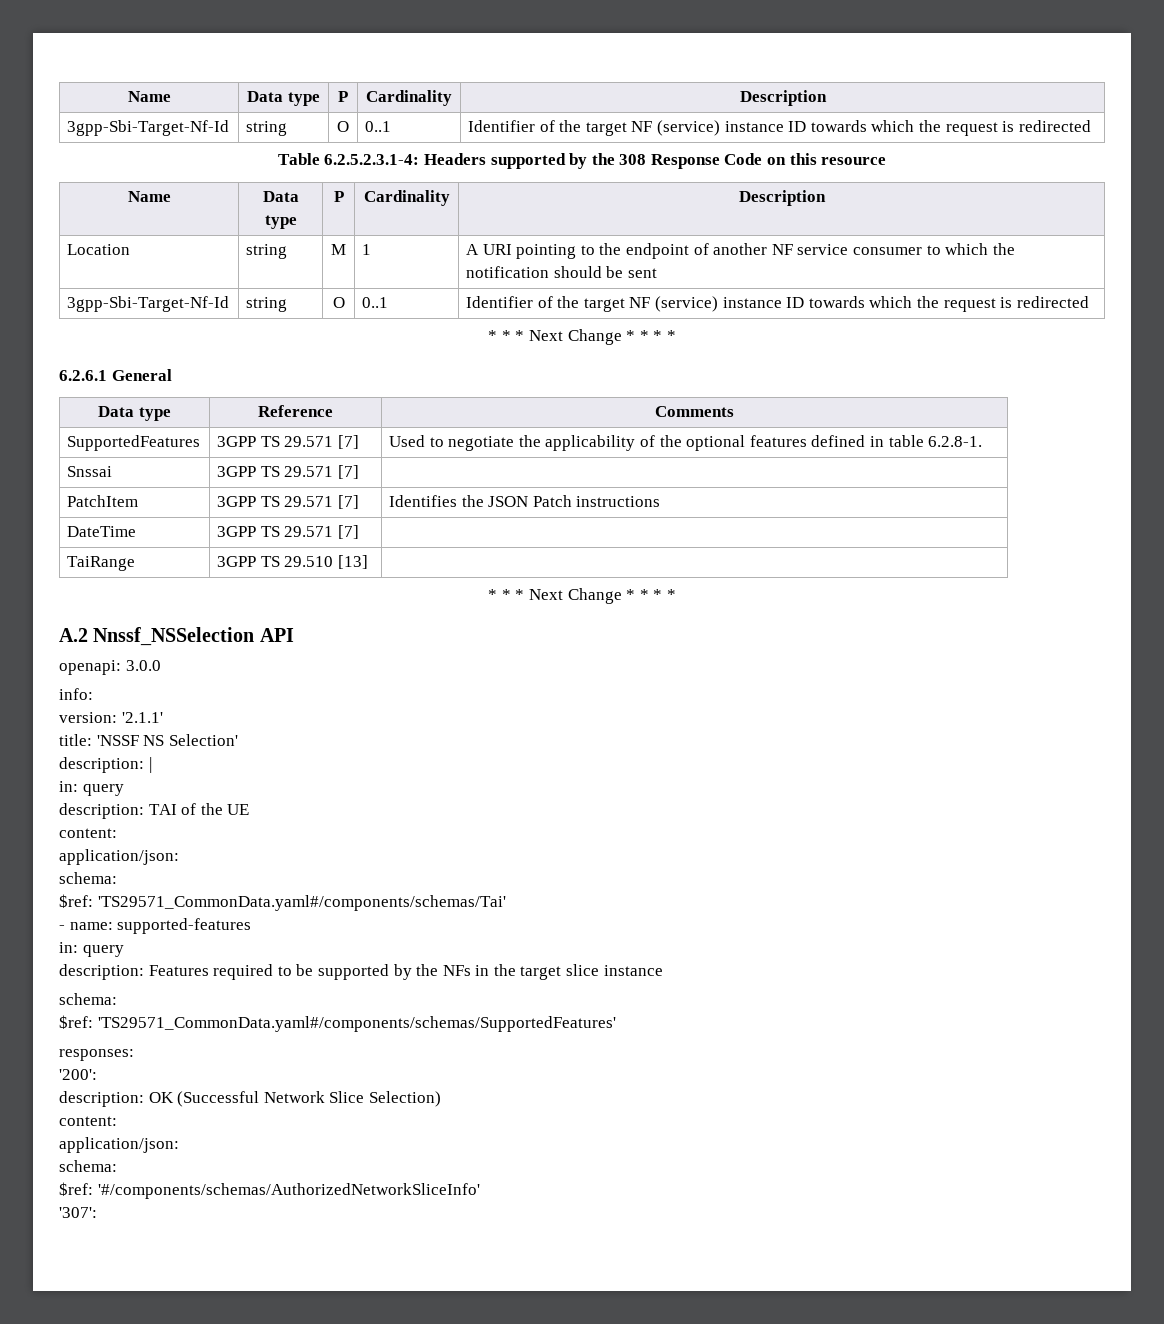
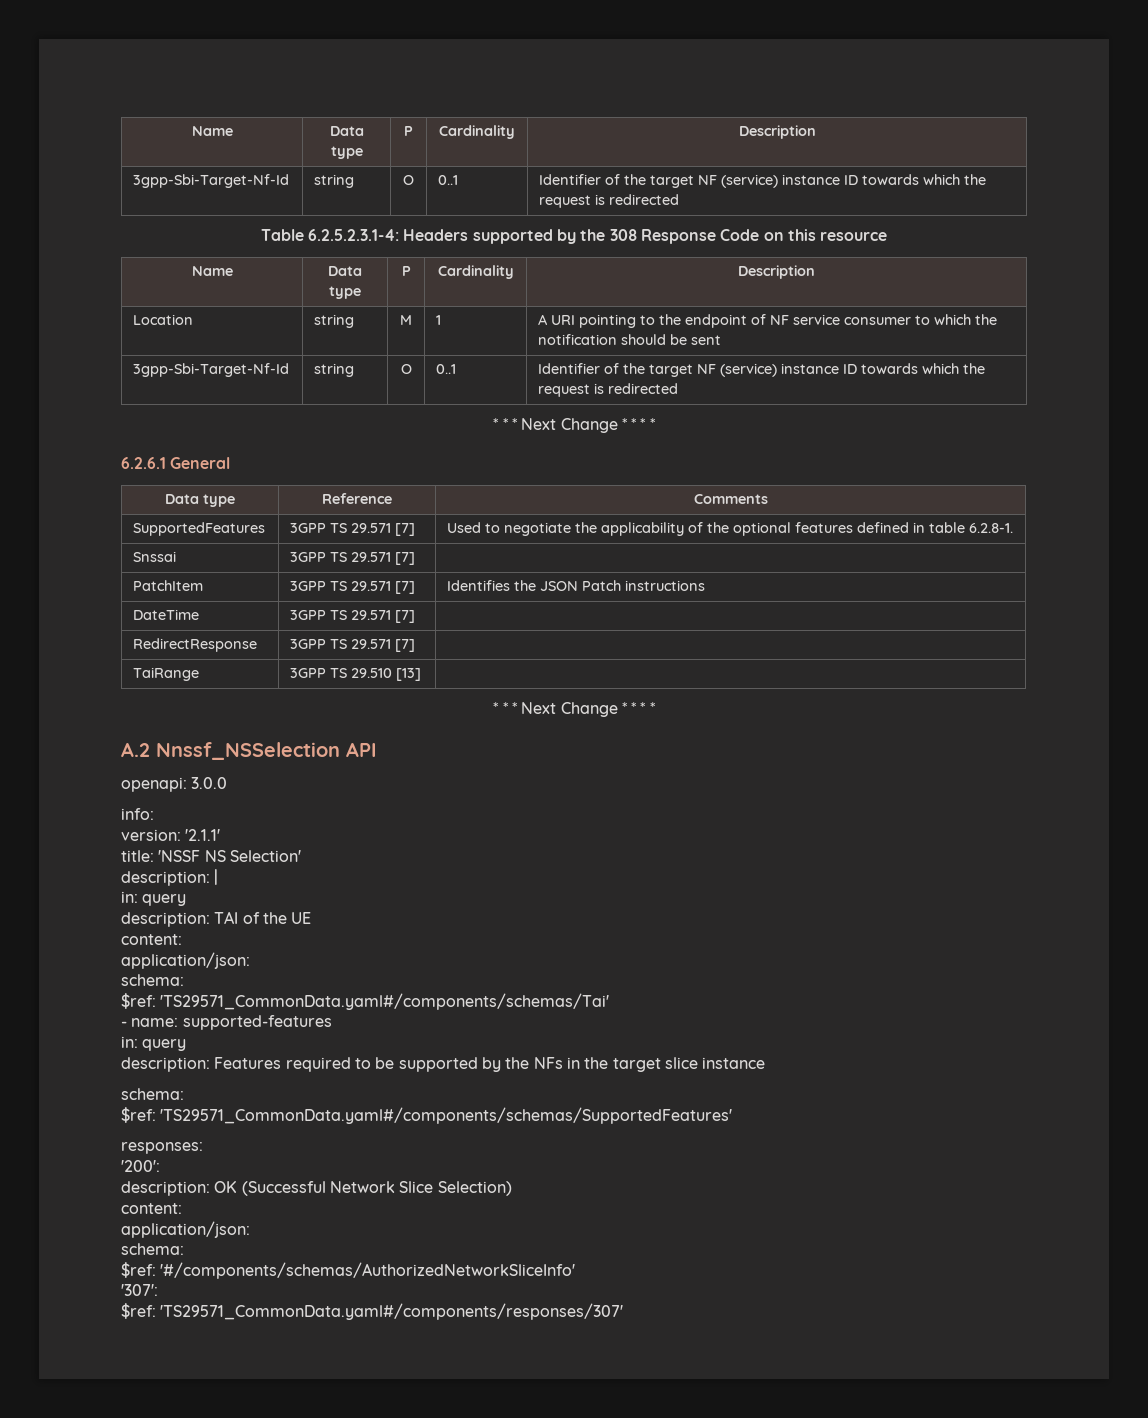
- Location | string | M | 1 | A URI pointing to the endpoint of another NF service consumer to which the notification should be sent
+ Location | string | M | 1 | A URI pointing to the endpoint of NF service consumer to which the notification should be sent
+ RedirectResponse | 3GPP TS 29.571 [7] |
+ $ref: 'TS29571_CommonData.yaml#/components/responses/307'

